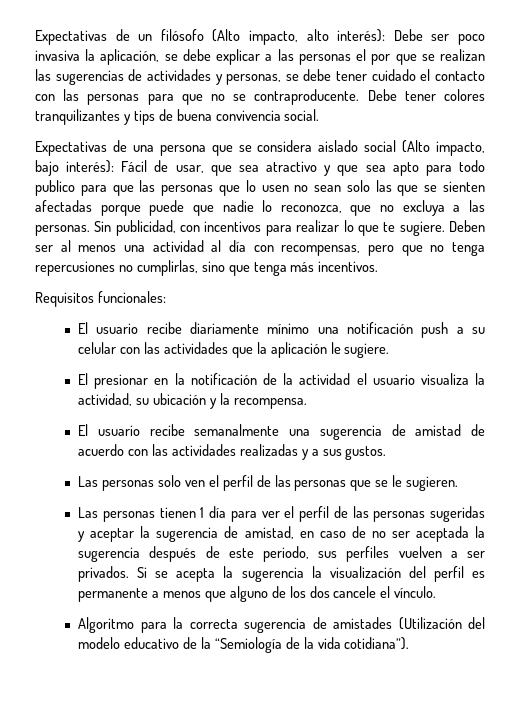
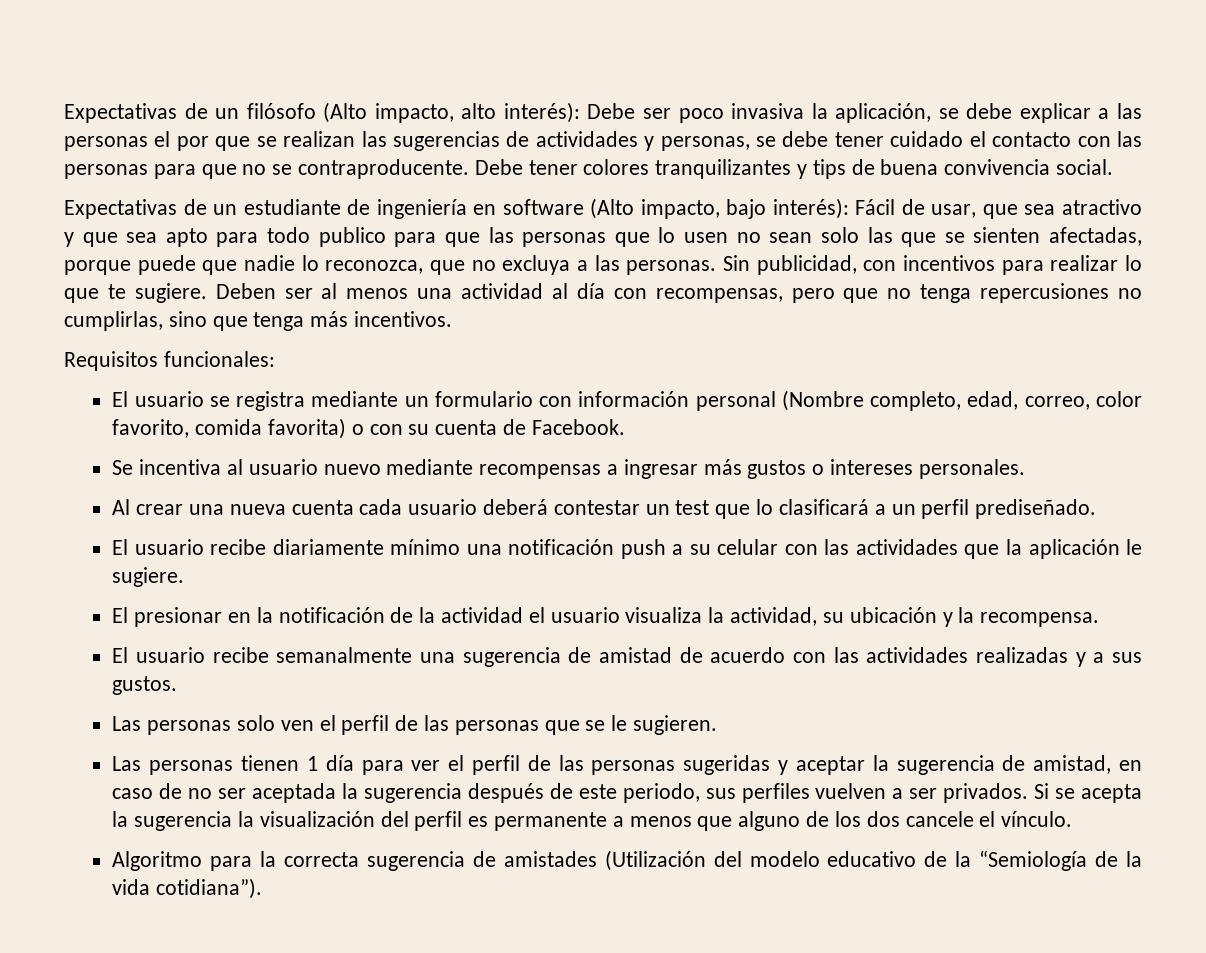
- Expectativas de una persona que se considera aislado social (Alto impacto, bajo interés): Fácil de usar, que sea atractivo y que sea apto para todo publico para que las personas que lo usen no sean solo las que se sienten afectadas porque puede que nadie lo reconozca, que no excluya a las personas.
+ Expectativas de un estudiante de ingeniería en software (Alto impacto, bajo interés): Fácil de usar, que sea atractivo y que sea apto para todo publico para que las personas que lo usen no sean solo las que se sienten afectadas, porque puede que nadie lo reconozca, que no excluya a las personas.
+ El usuario se registra mediante un formulario con información personal (Nombre completo, edad, correo, color favorito, comida favorita) o con su cuenta de Facebook.
+ Se incentiva al usuario nuevo mediante recompensas a ingresar más gustos o intereses personales.
+ Al crear una nueva cuenta cada usuario deberá contestar un test que lo clasificará a un perfil prediseñado.

